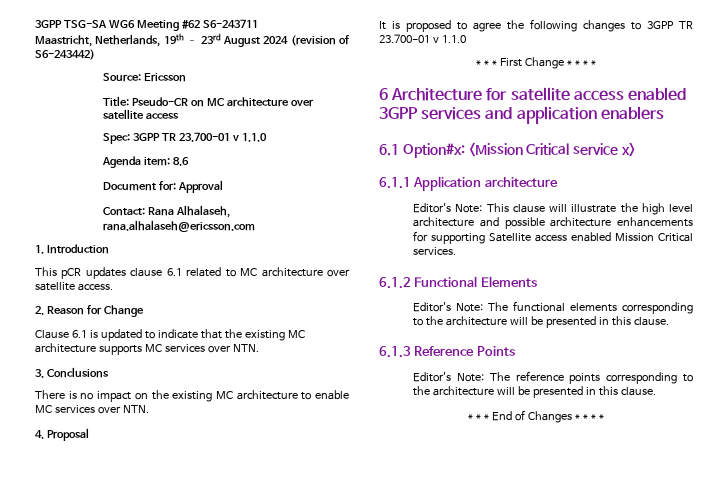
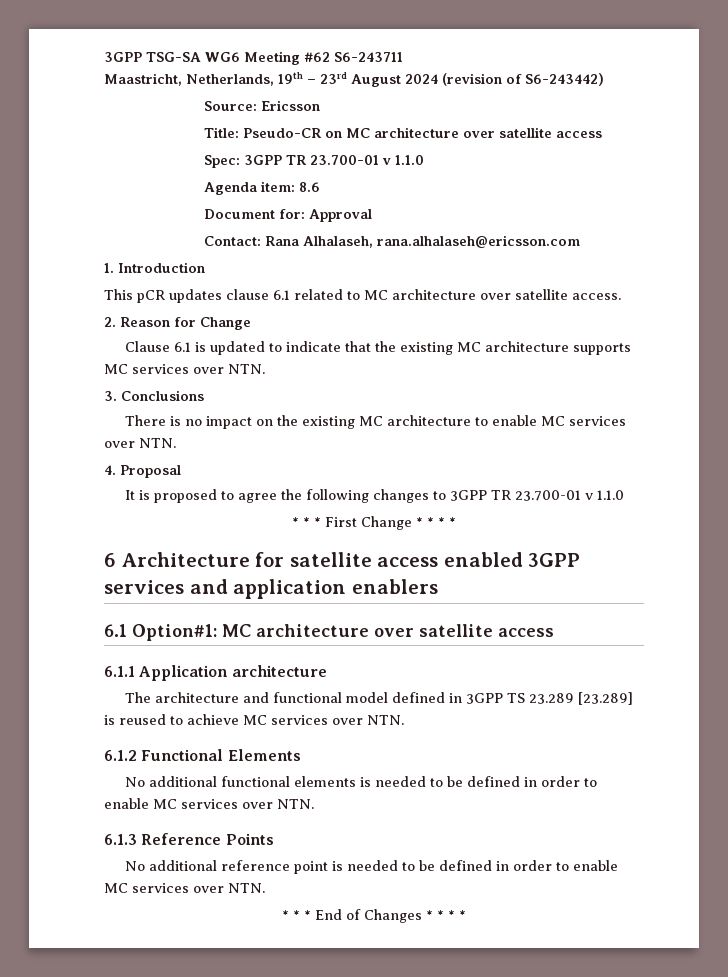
- 6.1 Option#x: <Mission Critical service x>
+ 6.1 Option#1: MC architecture over satellite access
  6.1.1 Application architecture
- Editor's Note: This clause will illustrate the high level architecture and possible architecture enhancements for supporting Satellite access enabled Mission Critical services.
+ The architecture and functional model defined in 3GPP TS 23.289 [23.289] is reused to achieve MC services over NTN.
  6.1.2 Functional Elements
- Editor's Note: The functional elements corresponding to the architecture will be presented in this clause.
+ No additional functional elements is needed to be defined in order to enable MC services over NTN.
  6.1.3 Reference Points
- Editor's Note: The reference points corresponding to the architecture will be presented in this clause.
+ No additional reference point is needed to be defined in order to enable MC services over NTN.

